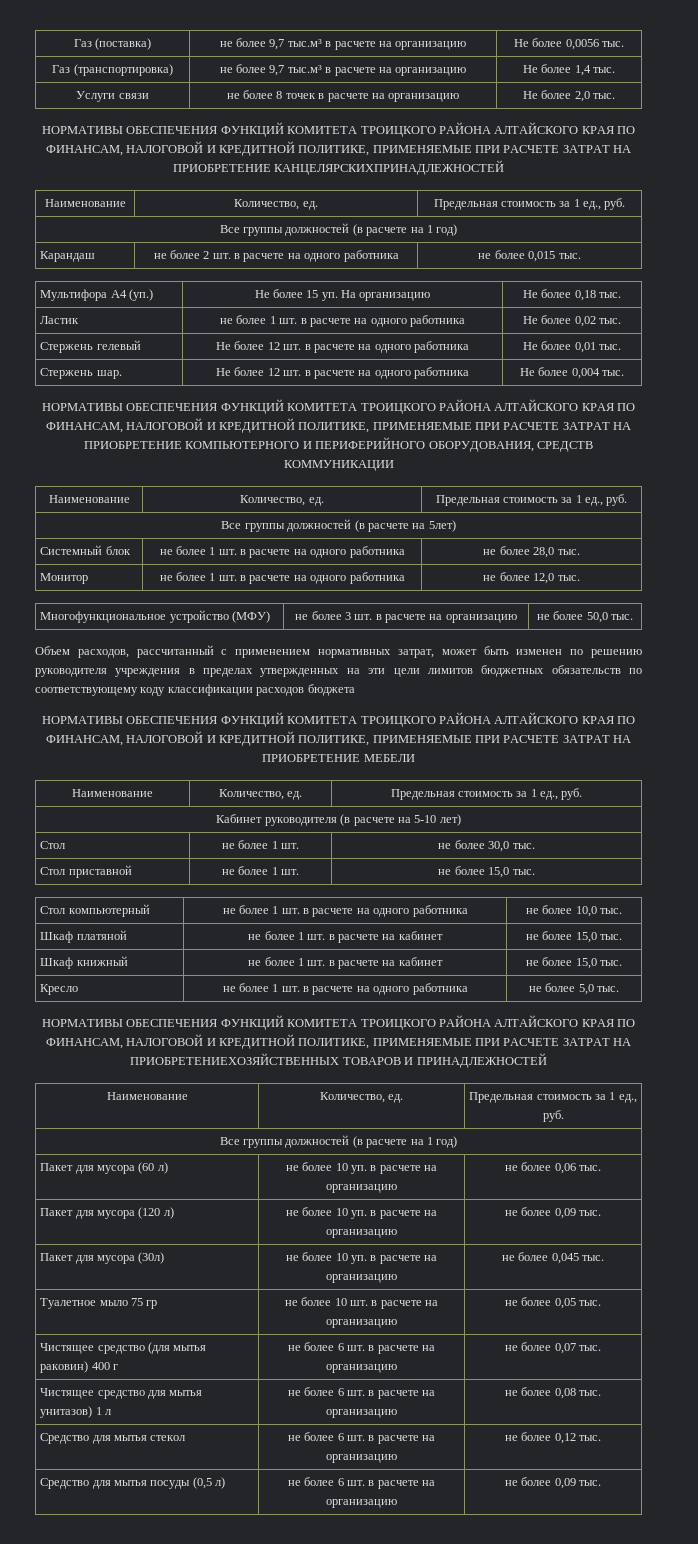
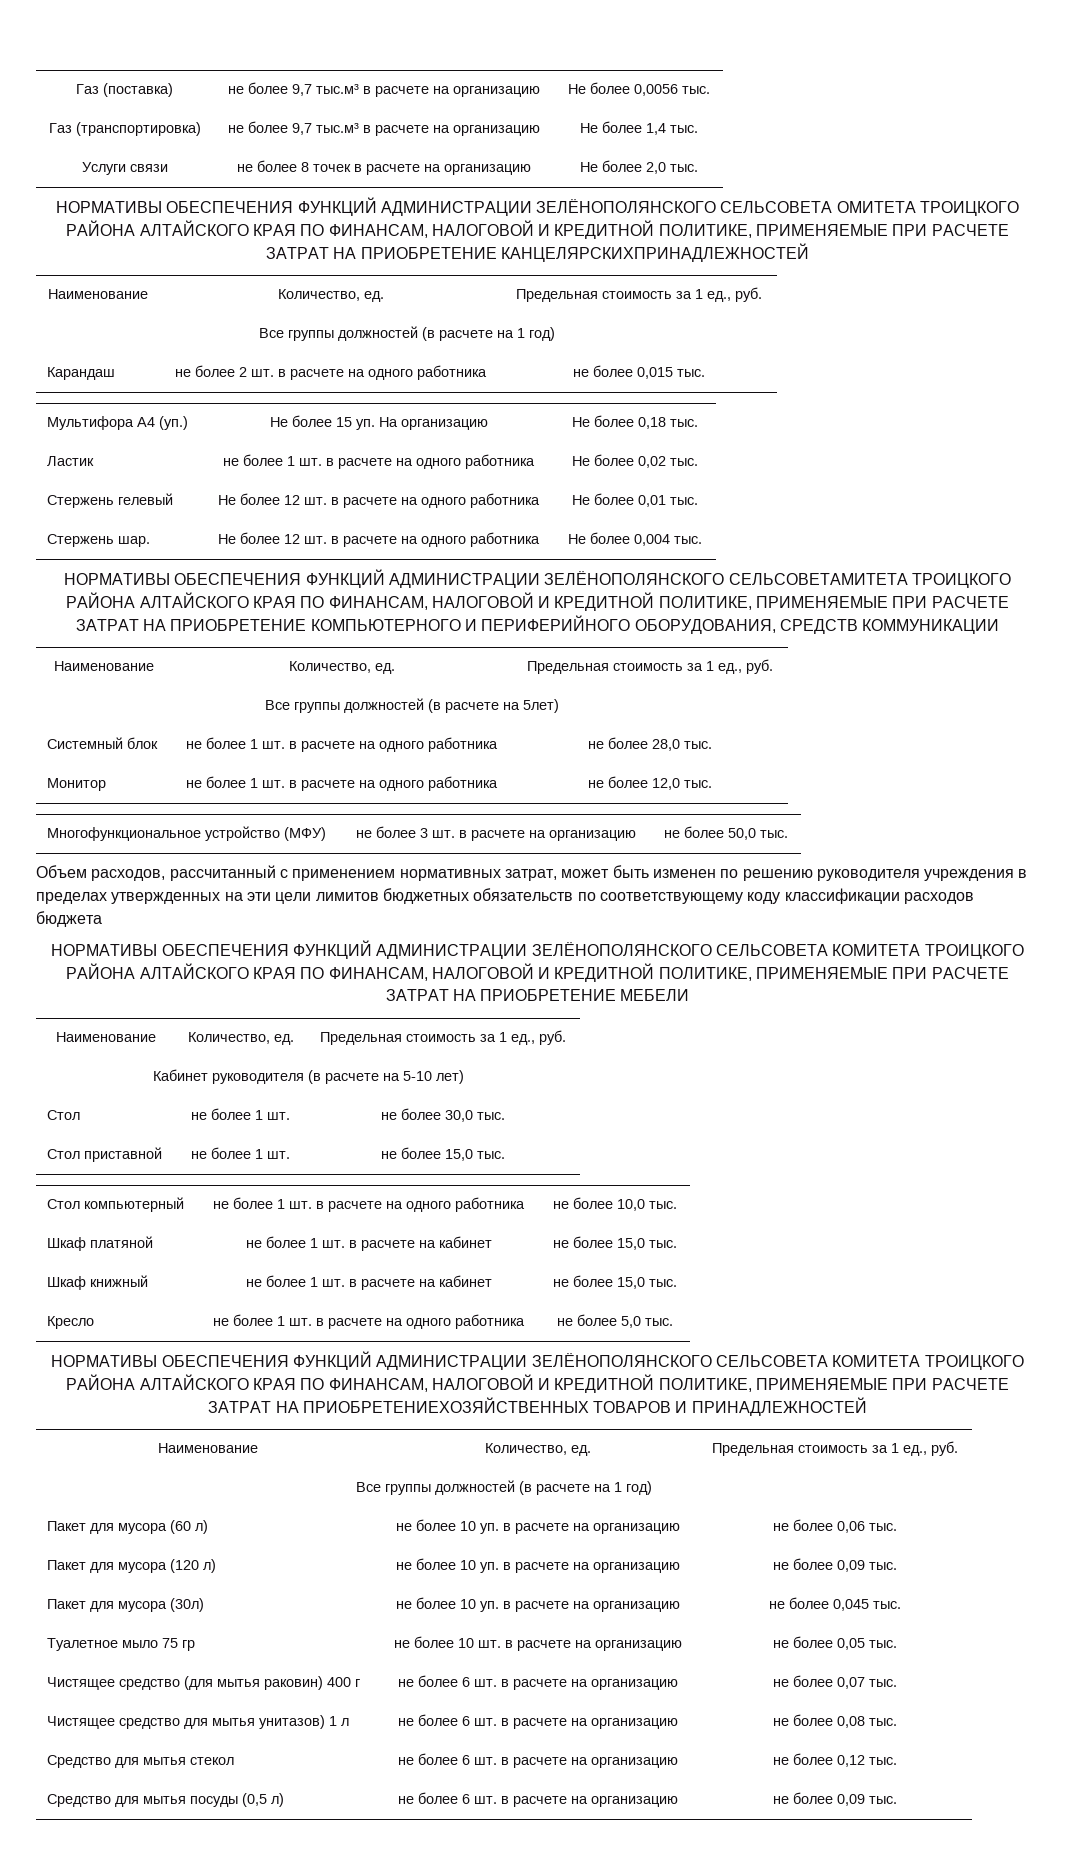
- НОРМАТИВЫ ОБЕСПЕЧЕНИЯ ФУНКЦИЙ КОМИТЕТА ТРОИЦКОГО РАЙОНА АЛТАЙСКОГО КРАЯ ПО ФИНАНСАМ, НАЛОГОВОЙ И КРЕДИТНОЙ ПОЛИТИКЕ, ПРИМЕНЯЕМЫЕ ПРИ РАСЧЕТЕ ЗАТРАТ НА ПРИОБРЕТЕНИЕ КАНЦЕЛЯРСКИХПРИНАДЛЕЖНОСТЕЙ
+ НОРМАТИВЫ ОБЕСПЕЧЕНИЯ ФУНКЦИЙ АДМИНИСТРАЦИИ ЗЕЛЁНОПОЛЯНСКОГО СЕЛЬСОВЕТА ОМИТЕТА ТРОИЦКОГО РАЙОНА АЛТАЙСКОГО КРАЯ ПО ФИНАНСАМ, НАЛОГОВОЙ И КРЕДИТНОЙ ПОЛИТИКЕ, ПРИМЕНЯЕМЫЕ ПРИ РАСЧЕТЕ ЗАТРАТ НА ПРИОБРЕТЕНИЕ КАНЦЕЛЯРСКИХПРИНАДЛЕЖНОСТЕЙ
- НОРМАТИВЫ ОБЕСПЕЧЕНИЯ ФУНКЦИЙ КОМИТЕТА ТРОИЦКОГО РАЙОНА АЛТАЙСКОГО КРАЯ ПО ФИНАНСАМ, НАЛОГОВОЙ И КРЕДИТНОЙ ПОЛИТИКЕ, ПРИМЕНЯЕМЫЕ ПРИ РАСЧЕТЕ ЗАТРАТ НА ПРИОБРЕТЕНИЕ КОМПЬЮТЕРНОГО И ПЕРИФЕРИЙНОГО ОБОРУДОВАНИЯ, СРЕДСТВ КОММУНИКАЦИИ
+ НОРМАТИВЫ ОБЕСПЕЧЕНИЯ ФУНКЦИЙ АДМИНИСТРАЦИИ ЗЕЛЁНОПОЛЯНСКОГО СЕЛЬСОВЕТАМИТЕТА ТРОИЦКОГО РАЙОНА АЛТАЙСКОГО КРАЯ ПО ФИНАНСАМ, НАЛОГОВОЙ И КРЕДИТНОЙ ПОЛИТИКЕ, ПРИМЕНЯЕМЫЕ ПРИ РАСЧЕТЕ ЗАТРАТ НА ПРИОБРЕТЕНИЕ КОМПЬЮТЕРНОГО И ПЕРИФЕРИЙНОГО ОБОРУДОВАНИЯ, СРЕДСТВ КОММУНИКАЦИИ
- НОРМАТИВЫ ОБЕСПЕЧЕНИЯ ФУНКЦИЙ КОМИТЕТА ТРОИЦКОГО РАЙОНА АЛТАЙСКОГО КРАЯ ПО ФИНАНСАМ, НАЛОГОВОЙ И КРЕДИТНОЙ ПОЛИТИКЕ, ПРИМЕНЯЕМЫЕ ПРИ РАСЧЕТЕ ЗАТРАТ НА ПРИОБРЕТЕНИЕ МЕБЕЛИ
+ НОРМАТИВЫ ОБЕСПЕЧЕНИЯ ФУНКЦИЙ АДМИНИСТРАЦИИ ЗЕЛЁНОПОЛЯНСКОГО СЕЛЬСОВЕТА КОМИТЕТА ТРОИЦКОГО РАЙОНА АЛТАЙСКОГО КРАЯ ПО ФИНАНСАМ, НАЛОГОВОЙ И КРЕДИТНОЙ ПОЛИТИКЕ, ПРИМЕНЯЕМЫЕ ПРИ РАСЧЕТЕ ЗАТРАТ НА ПРИОБРЕТЕНИЕ МЕБЕЛИ
- НОРМАТИВЫ ОБЕСПЕЧЕНИЯ ФУНКЦИЙ КОМИТЕТА ТРОИЦКОГО РАЙОНА АЛТАЙСКОГО КРАЯ ПО ФИНАНСАМ, НАЛОГОВОЙ И КРЕДИТНОЙ ПОЛИТИКЕ, ПРИМЕНЯЕМЫЕ ПРИ РАСЧЕТЕ ЗАТРАТ НА ПРИОБРЕТЕНИЕХОЗЯЙСТВЕННЫХ ТОВАРОВ И ПРИНАДЛЕЖНОСТЕЙ
+ НОРМАТИВЫ ОБЕСПЕЧЕНИЯ ФУНКЦИЙ АДМИНИСТРАЦИИ ЗЕЛЁНОПОЛЯНСКОГО СЕЛЬСОВЕТА КОМИТЕТА ТРОИЦКОГО РАЙОНА АЛТАЙСКОГО КРАЯ ПО ФИНАНСАМ, НАЛОГОВОЙ И КРЕДИТНОЙ ПОЛИТИКЕ, ПРИМЕНЯЕМЫЕ ПРИ РАСЧЕТЕ ЗАТРАТ НА ПРИОБРЕТЕНИЕХОЗЯЙСТВЕННЫХ ТОВАРОВ И ПРИНАДЛЕЖНОСТЕЙ

